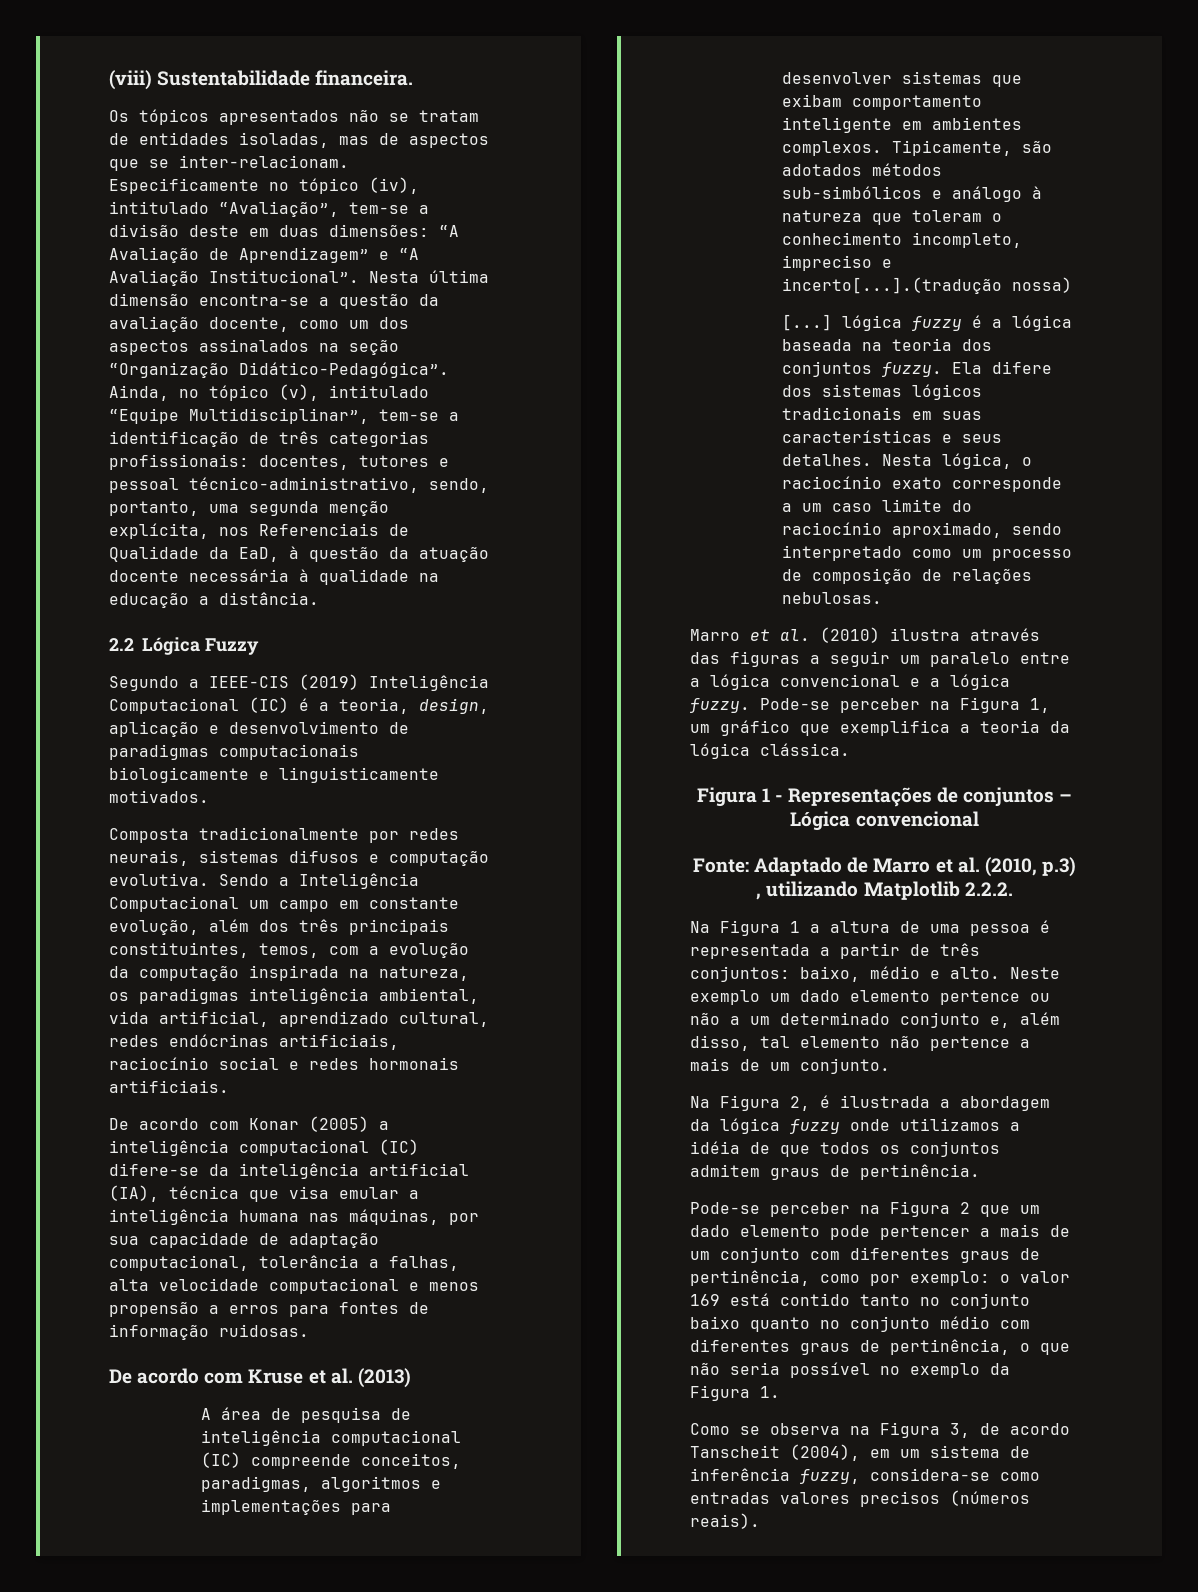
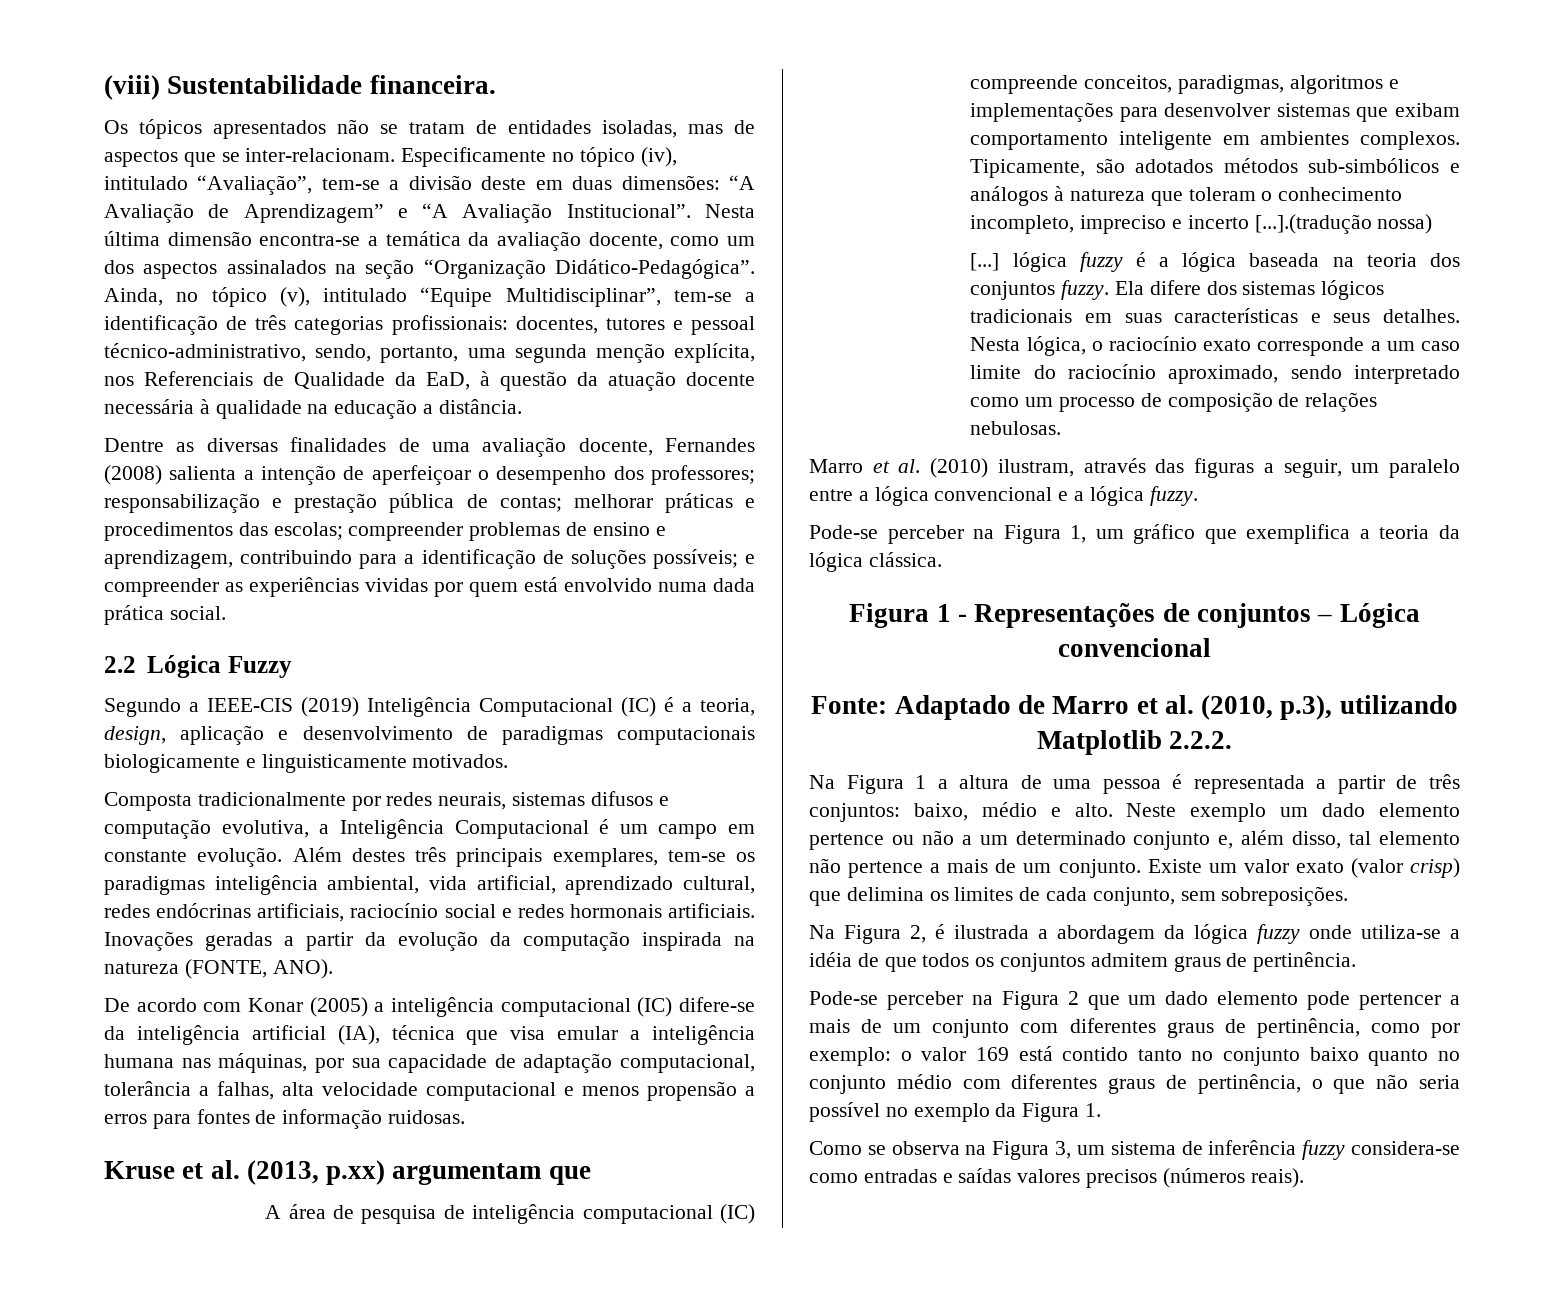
- Nesta última dimensão encontra-se a questão da avaliação docente, como um dos aspectos assinalados na seção “Organização Didático-Pedagógica”.
+ Nesta última dimensão encontra-se a temática da avaliação docente, como um dos aspectos assinalados na seção “Organização Didático-Pedagógica”.
+ Dentre as diversas finalidades de uma avaliação docente, Fernandes (2008) salienta a intenção de aperfeiçoar o desempenho dos professores; responsabilização e prestação pública de contas; melhorar práticas e procedimentos das escolas; compreender problemas de ensino e aprendizagem, contribuindo para a identificação de soluções possíveis; e compreender as experiências vividas por quem está envolvido numa dada prática social.
- Composta tradicionalmente por redes neurais, sistemas difusos e computação evolutiva. Sendo a Inteligência Computacional um campo em constante evolução, além dos três principais constituintes, temos, com a evolução da computação inspirada na natureza, os paradigmas inteligência ambiental, vida artificial, aprendizado cultural, redes endócrinas artificiais, raciocínio social e redes hormonais artificiais.
+ Composta tradicionalmente por redes neurais, sistemas difusos e computação evolutiva, a Inteligência Computacional é um campo em constante evolução. Além destes três principais exemplares, tem-se os paradigmas inteligência ambiental, vida artificial, aprendizado cultural, redes endócrinas artificiais, raciocínio social e redes hormonais artificiais. Inovações geradas a partir da evolução da computação inspirada na natureza (FONTE, ANO).
- De acordo com Kruse et al. (2013)
+ Kruse et al. (2013, p.xx) argumentam que
- Tipicamente, são adotados métodos sub-simbólicos e análogo à natureza que toleram o conhecimento incompleto, impreciso e incerto[...].(tradução nossa)
+ Tipicamente, são adotados métodos sub-simbólicos e análogos à natureza que toleram o conhecimento incompleto, impreciso e incerto [...].(tradução nossa)
- Marro et al. (2010) ilustra através das figuras a seguir um paralelo entre a lógica convencional e a lógica fuzzy. Pode-se perceber na Figura 1, um gráfico que exemplifica a teoria da lógica clássica.
+ Marro et al. (2010) ilustram, através das figuras a seguir, um paralelo entre a lógica convencional e a lógica fuzzy.
+ Pode-se perceber na Figura 1, um gráfico que exemplifica a teoria da lógica clássica.
- Fonte: Adaptado de Marro et al. (2010, p.3) , utilizando Matplotlib 2.2.2.
+ Fonte: Adaptado de Marro et al. (2010, p.3), utilizando Matplotlib 2.2.2.
+ Existe um valor exato (valor crisp) que delimina os limites de cada conjunto, sem sobreposições.
- Na Figura 2, é ilustrada a abordagem da lógica fuzzy onde utilizamos a idéia de que todos os conjuntos admitem graus de pertinência.
+ Na Figura 2, é ilustrada a abordagem da lógica fuzzy onde utiliza-se a idéia de que todos os conjuntos admitem graus de pertinência.
- Como se observa na Figura 3, de acordo Tanscheit (2004), em um sistema de inferência fuzzy, considera-se como entradas valores precisos (números reais).
+ Como se observa na Figura 3, um sistema de inferência fuzzy considera-se como entradas e saídas valores precisos (números reais).

